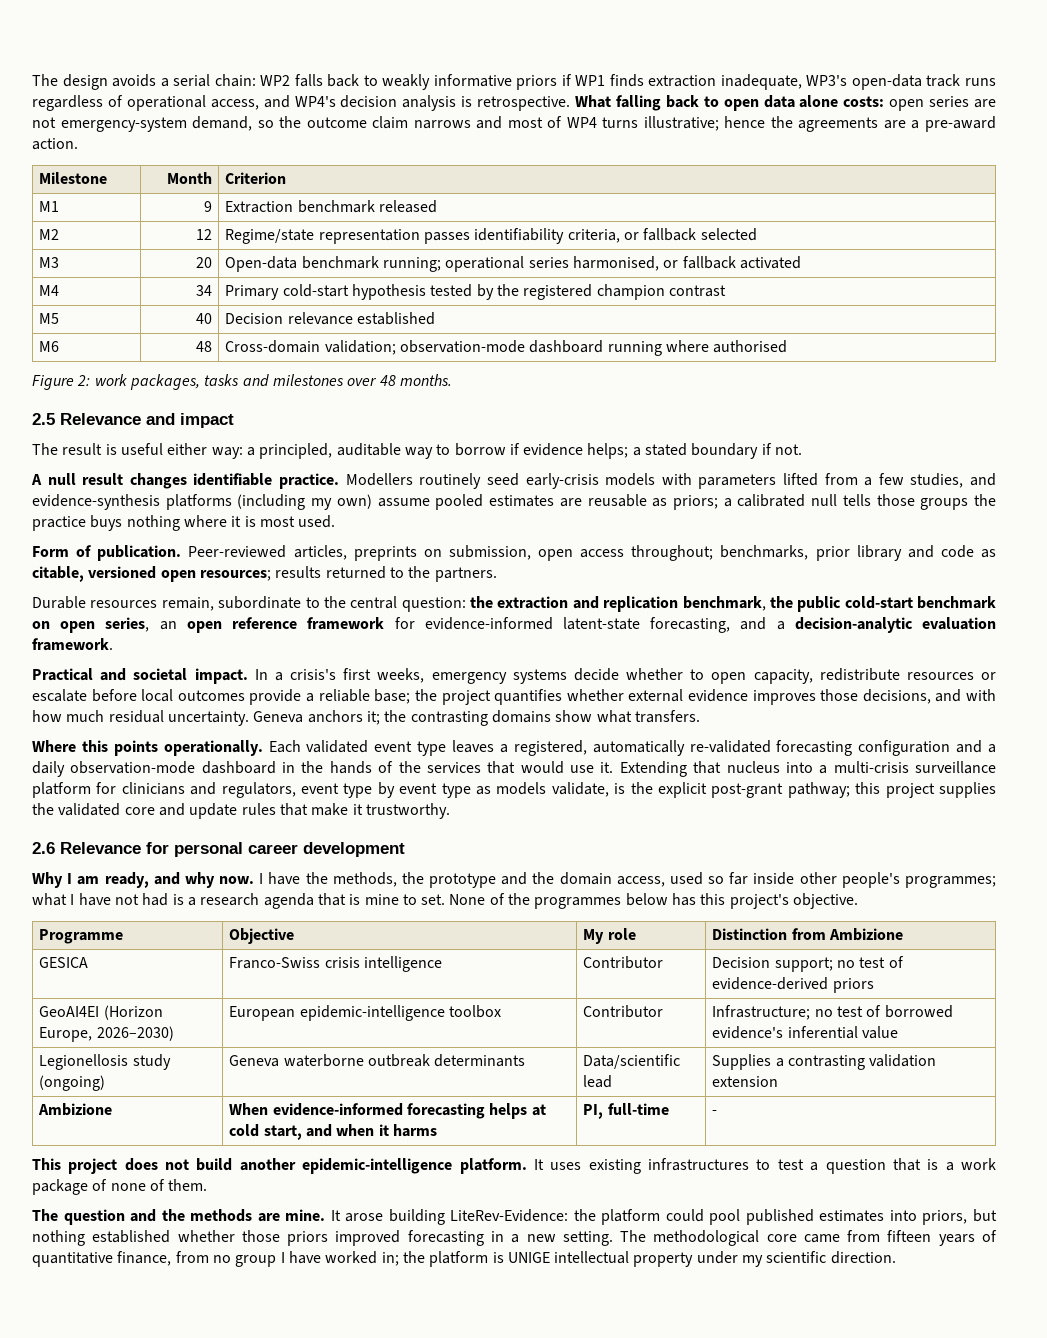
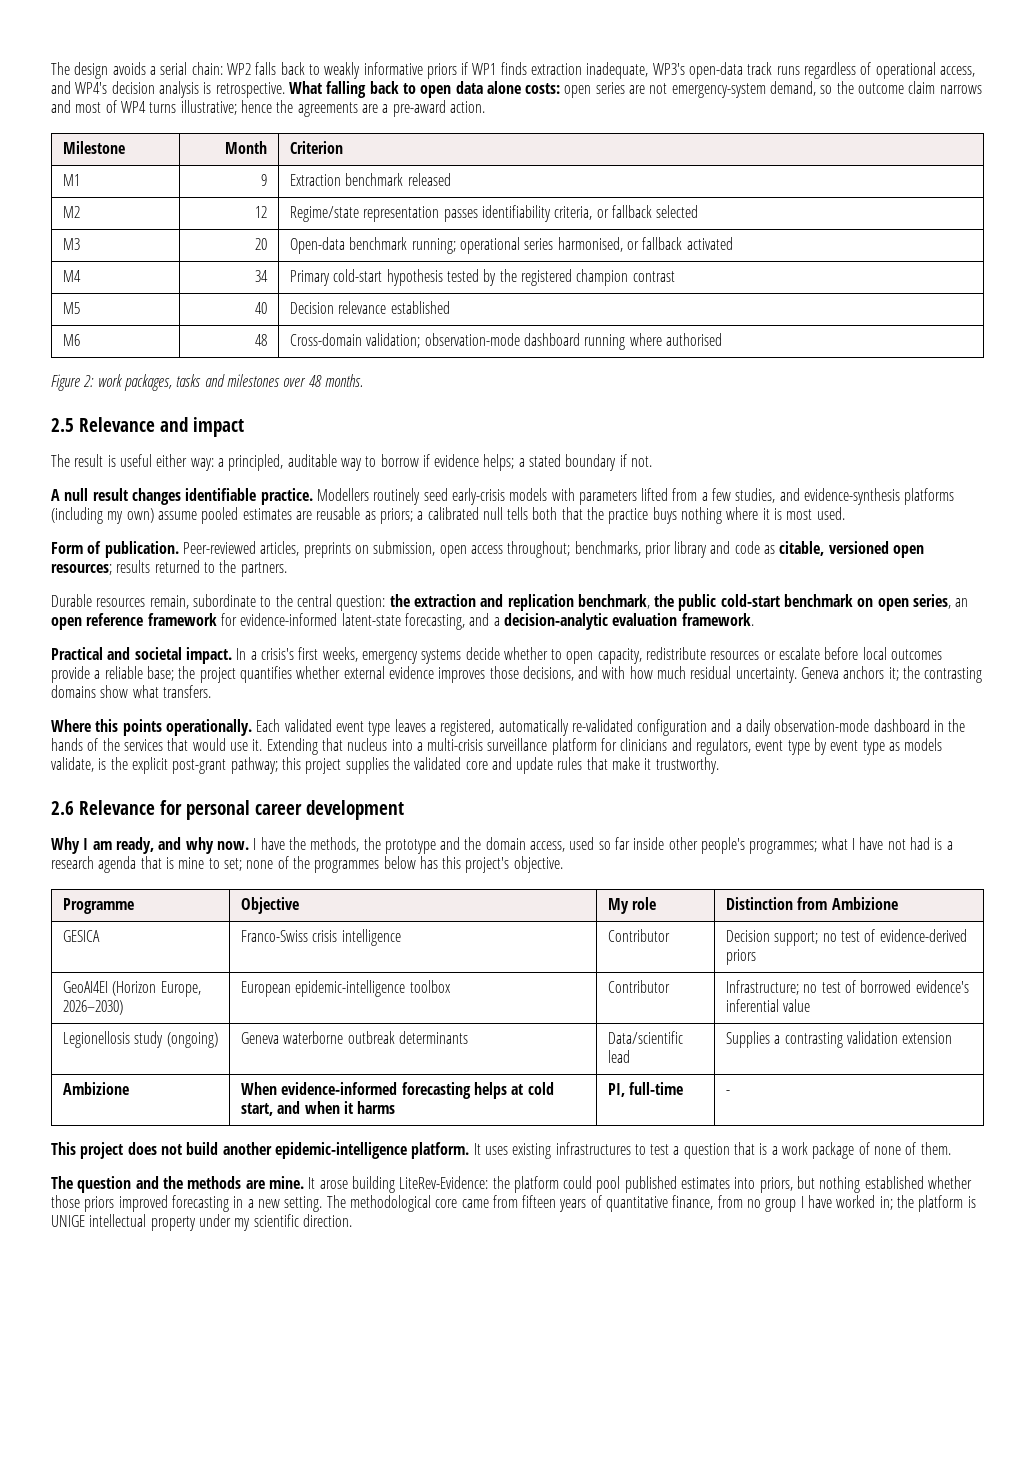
- Modellers routinely seed early-crisis models with parameters lifted from a few studies, and evidence-synthesis platforms (including my own) assume pooled estimates are reusable as priors; a calibrated null tells those groups the practice buys nothing where it is most used.
+ Modellers routinely seed early-crisis models with parameters lifted from a few studies, and evidence-synthesis platforms (including my own) assume pooled estimates are reusable as priors; a calibrated null tells both that the practice buys nothing where it is most used.
- Each validated event type leaves a registered, automatically re-validated forecasting configuration and a daily observation-mode dashboard in the hands of the services that would use it.
+ Each validated event type leaves a registered, automatically re-validated configuration and a daily observation-mode dashboard in the hands of the services that would use it.
- I have the methods, the prototype and the domain access, used so far inside other people's programmes; what I have not had is a research agenda that is mine to set. None of the programmes below has this project's objective.
+ I have the methods, the prototype and the domain access, used so far inside other people's programmes; what I have not had is a research agenda that is mine to set; none of the programmes below has this project's objective.

